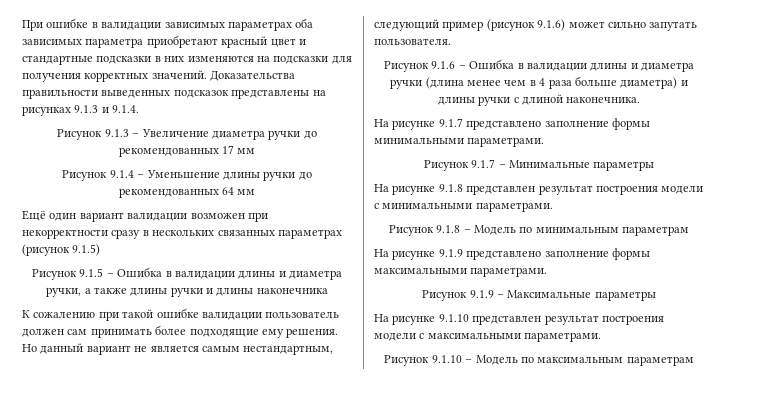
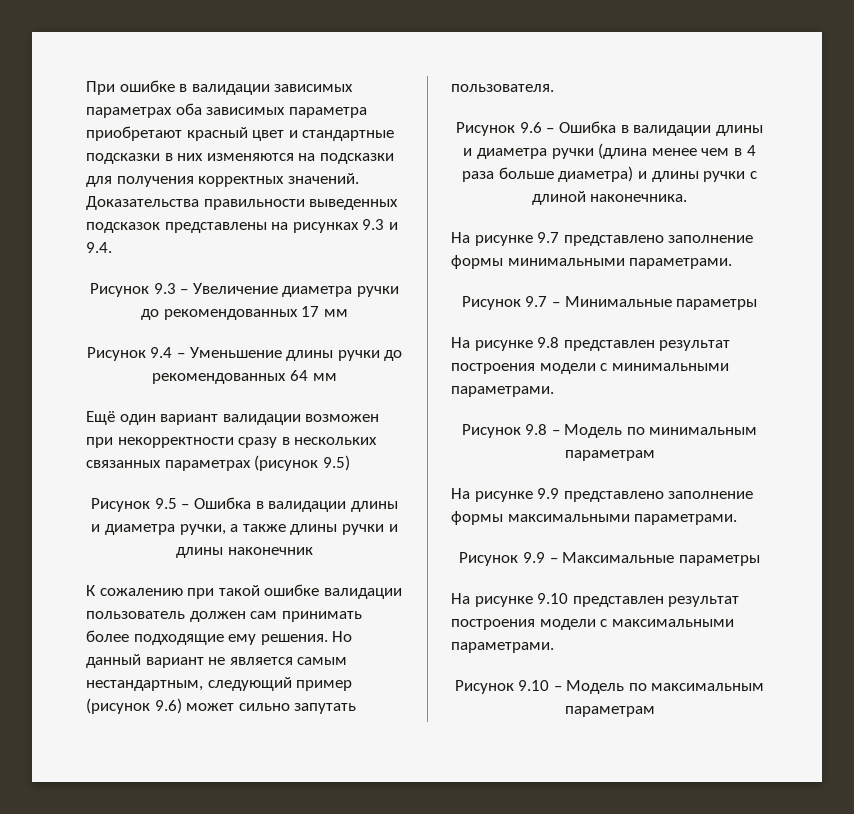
- Доказательства правильности выведенных подсказок представлены на рисунках 9.1.3 и 9.1.4.
- Рисунок 9.1.3 – Увеличение диаметра ручки до рекомендованных 17 мм
+ Доказательства правильности выведенных подсказок представлены на рисунках 9.3 и 9.4.
+ Рисунок 9.3 – Увеличение диаметра ручки до рекомендованных 17 мм
- Рисунок 9.1.4 – Уменьшение длины ручки до рекомендованных 64 мм
+ Рисунок 9.4 – Уменьшение длины ручки до рекомендованных 64 мм
- Ещё один вариант валидации возможен при некорректности сразу в нескольких связанных параметрах (рисунок 9.1.5)
- Рисунок 9.1.5 – Ошибка в валидации длины и диаметра ручки, а также длины ручки и длины наконечника
+ Ещё один вариант валидации возможен при некорректности сразу в нескольких связанных параметрах (рисунок 9.5)
+ Рисунок 9.5 – Ошибка в валидации длины и диаметра ручки, а также длины ручки и длины наконечник
- Но данный вариант не является самым нестандартным, следующий пример (рисунок 9.1.6) может сильно запутать пользователя.
+ Но данный вариант не является самым нестандартным, следующий пример (рисунок 9.6) может сильно запутать пользователя.
- Рисунок 9.1.6 – Ошибка в валидации длины и диаметра ручки (длина менее чем в 4 раза больше диаметра) и длины ручки с длиной наконечника.
+ Рисунок 9.6 – Ошибка в валидации длины и диаметра ручки (длина менее чем в 4 раза больше диаметра) и длины ручки с длиной наконечника.
- На рисунке 9.1.7 представлено заполнение формы минимальными параметрами.
+ На рисунке 9.7 представлено заполнение формы минимальными параметрами.
- Рисунок 9.1.7 – Минимальные параметры
+ Рисунок 9.7 – Минимальные параметры
- На рисунке 9.1.8 представлен результат построения модели с минимальными параметрами.
+ На рисунке 9.8 представлен результат построения модели с минимальными параметрами.
- Рисунок 9.1.8 – Модель по минимальным параметрам
+ Рисунок 9.8 – Модель по минимальным параметрам
- На рисунке 9.1.9 представлено заполнение формы максимальными параметрами.
+ На рисунке 9.9 представлено заполнение формы максимальными параметрами.
- Рисунок 9.1.9 – Максимальные параметры
+ Рисунок 9.9 – Максимальные параметры
- На рисунке 9.1.10 представлен результат построения модели с максимальными параметрами.
+ На рисунке 9.10 представлен результат построения модели с максимальными параметрами.
- Рисунок 9.1.10 – Модель по максимальным параметрам
+ Рисунок 9.10 – Модель по максимальным параметрам

